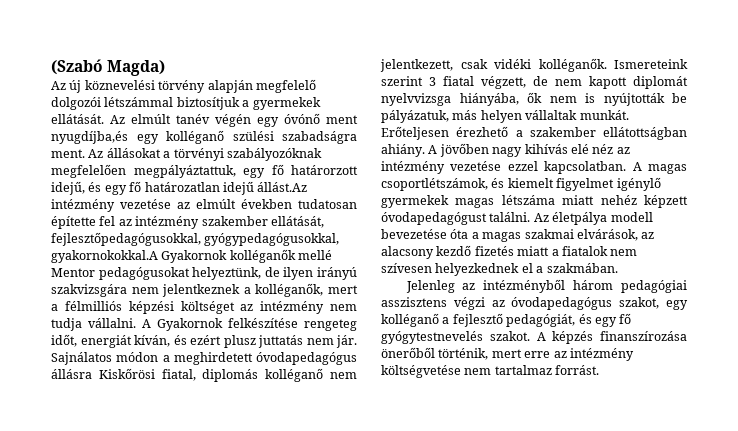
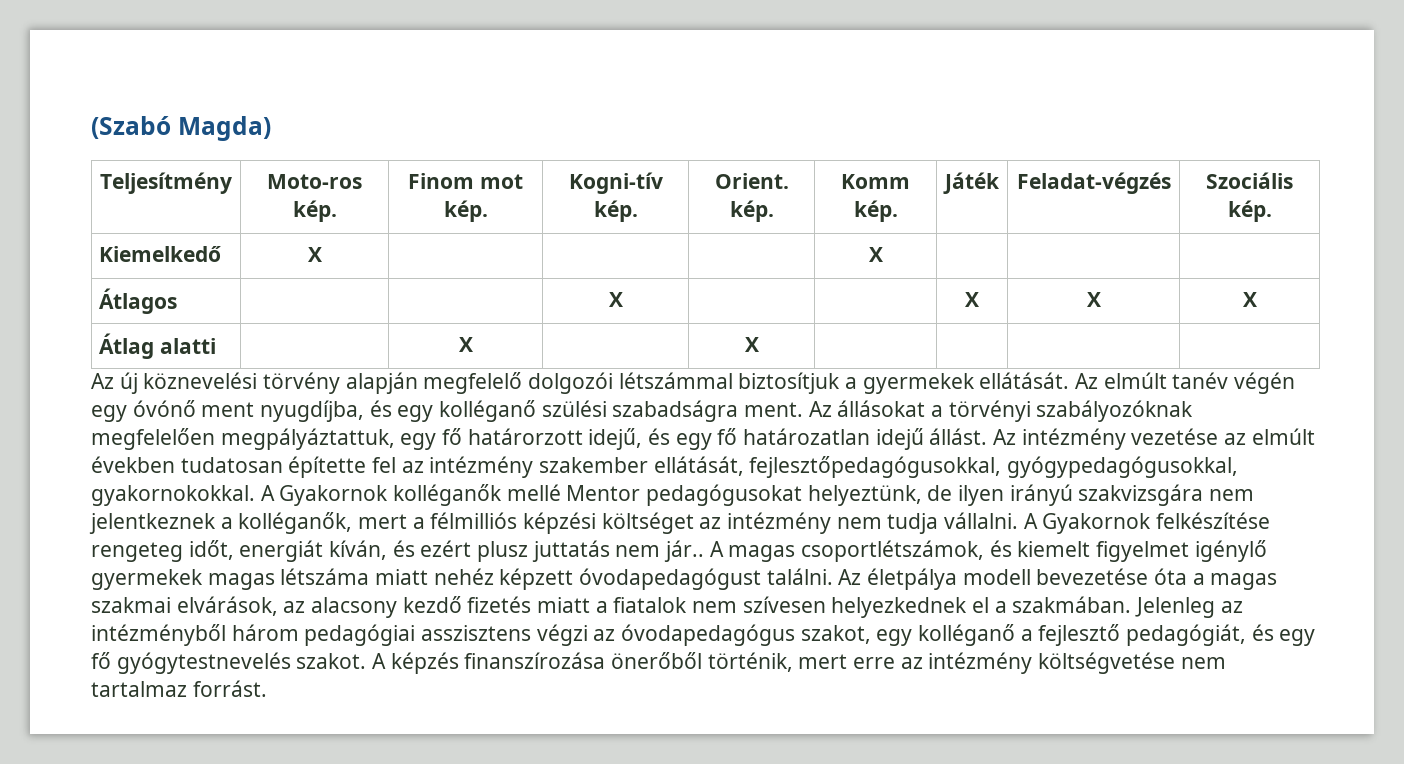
+ Teljesítmény | Moto-ros kép. | Finom mot kép. | Kogni-tív kép. | Orient. kép. | Komm kép. | Játék | Feladat-végzés | Szociális kép.
+ Kiemelkedő | X | | | | X | | |
+ Átlagos | | | X | | | X | X | X
+ Átlag alatti | | X | | X | | | |
- Az elmúlt tanév végén egy óvónő ment nyugdíjba,és egy kolléganő szülési szabadságra ment.
+ Az elmúlt tanév végén egy óvónő ment nyugdíjba, és egy kolléganő szülési szabadságra ment.
- Az állásokat a törvényi szabályozóknak megfelelően megpályáztattuk, egy fő határorzott idejű, és egy fő határozatlan idejű állást.Az intézmény vezetése az elmúlt években tudatosan építette fel az intézmény szakember ellátását, fejlesztőpedagógusokkal, gyógypedagógusokkal, gyakornokokkal.A Gyakornok kolléganők mellé Mentor pedagógusokat helyeztünk, de ilyen irányú szakvizsgára nem jelentkeznek a kolléganők, mert a félmilliós képzési költséget az intézmény nem tudja vállalni.
+ Az állásokat a törvényi szabályozóknak megfelelően megpályáztattuk, egy fő határorzott idejű, és egy fő határozatlan idejű állást. Az intézmény vezetése az elmúlt években tudatosan építette fel az intézmény szakember ellátását, fejlesztőpedagógusokkal, gyógypedagógusokkal, gyakornokokkal. A Gyakornok kolléganők mellé Mentor pedagógusokat helyeztünk, de ilyen irányú szakvizsgára nem jelentkeznek a kolléganők, mert a félmilliós képzési költséget az intézmény nem tudja vállalni.
- A Gyakornok felkészítése rengeteg időt, energiát kíván, és ezért plusz juttatás nem jár. Sajnálatos módon a meghirdetett óvodapedagógus állásra Kiskőrösi fiatal, diplomás kolléganő nem jelentkezett, csak vidéki kolléganők. Ismereteink szerint 3 fiatal végzett, de nem kapott diplomát nyelvvizsga hiányába, ők nem is nyújtották be pályázatuk, más helyen vállaltak munkát. Erőteljesen érezhető a szakember ellátottságban ahiány. A jövőben nagy kihívás elé néz az intézmény vezetése ezzel kapcsolatban.
+ A Gyakornok felkészítése rengeteg időt, energiát kíván, és ezért plusz juttatás nem jár..
- Az életpálya modell bevezetése óta a magas szakmai elvárások, az alacsony kezdő fizetés miatt a fiatalok nem szívesen helyezkednek el a szakmában.
- Jelenleg az intézményből három pedagógiai asszisztens végzi az óvodapedagógus szakot, egy kolléganő a fejlesztő pedagógiát, és egy fő gyógytestnevelés szakot.
+ Az életpálya modell bevezetése óta a magas szakmai elvárások, az alacsony kezdő fizetés miatt a fiatalok nem szívesen helyezkednek el a szakmában. Jelenleg az intézményből három pedagógiai asszisztens végzi az óvodapedagógus szakot, egy kolléganő a fejlesztő pedagógiát, és egy fő gyógytestnevelés szakot.

